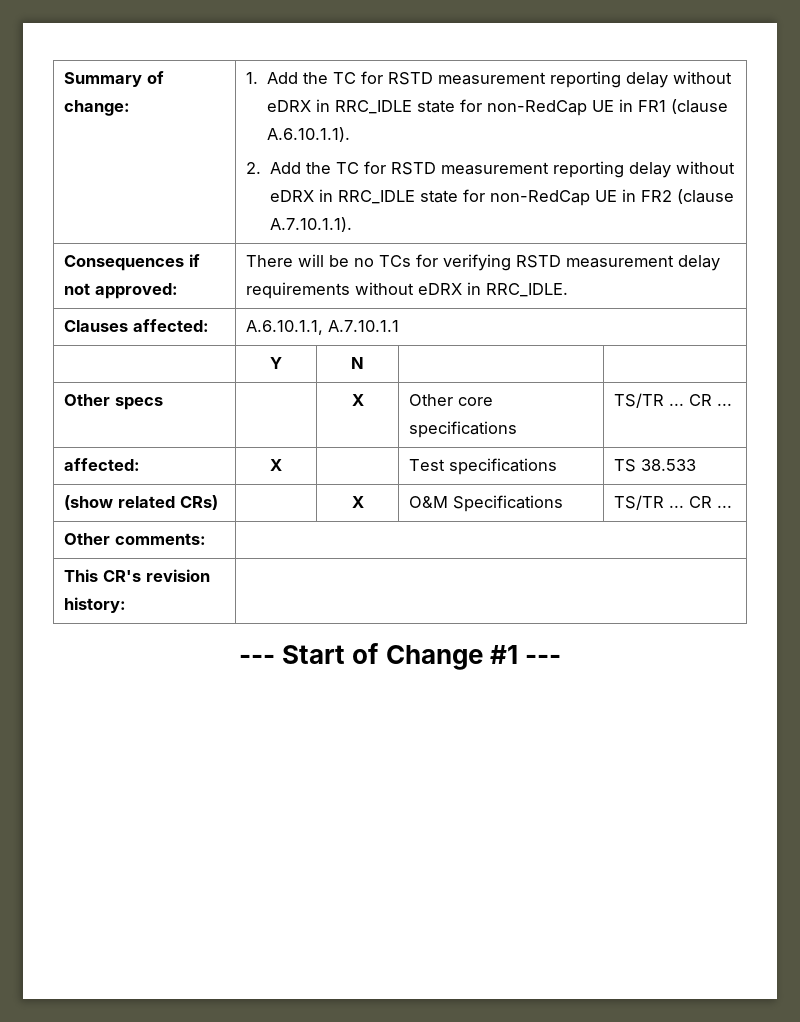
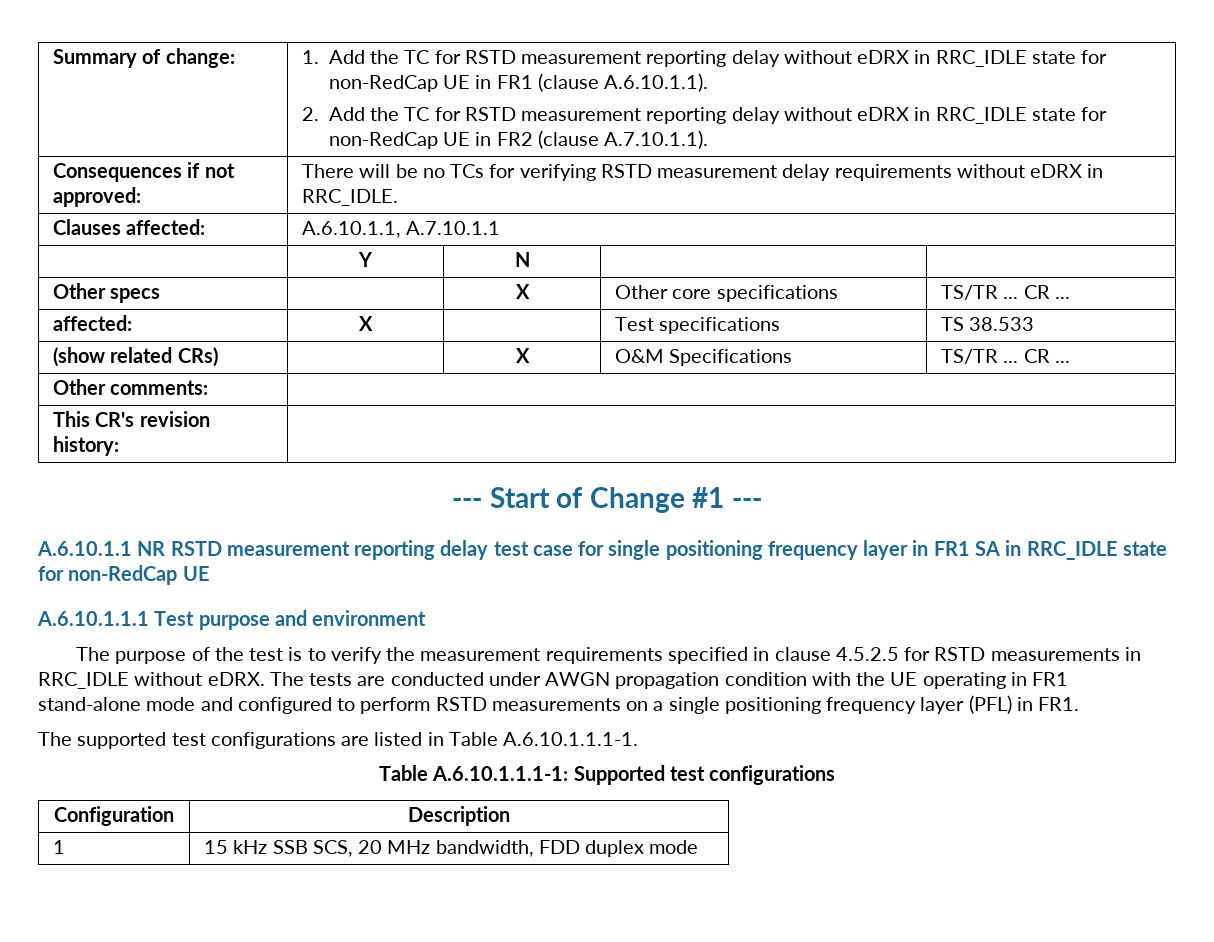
+ A.6.10.1.1 NR RSTD measurement reporting delay test case for single positioning frequency layer in FR1 SA in RRC_IDLE state for non-RedCap UE
+ A.6.10.1.1.1 Test purpose and environment
+ The purpose of the test is to verify the measurement requirements specified in clause 4.5.2.5 for RSTD measurements in RRC_IDLE without eDRX. The tests are conducted under AWGN propagation condition with the UE operating in FR1 stand-alone mode and configured to perform RSTD measurements on a single positioning frequency layer (PFL) in FR1.
+ The supported test configurations are listed in Table A.6.10.1.1.1-1.
+ Table A.6.10.1.1.1-1: Supported test configurations
+ Configuration | Description
+ 1 | 15 kHz SSB SCS, 20 MHz bandwidth, FDD duplex mode

